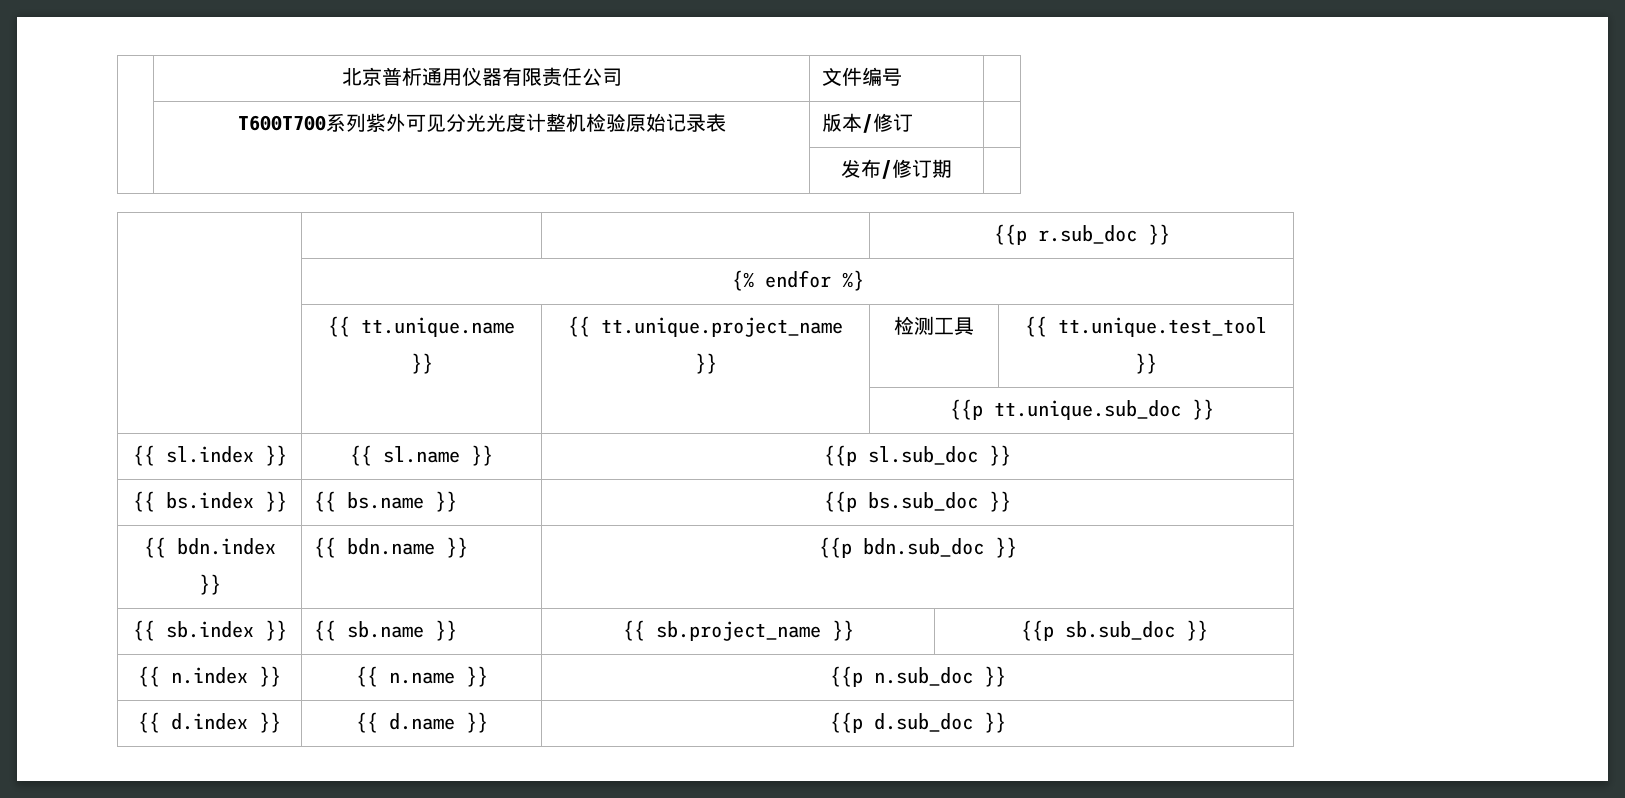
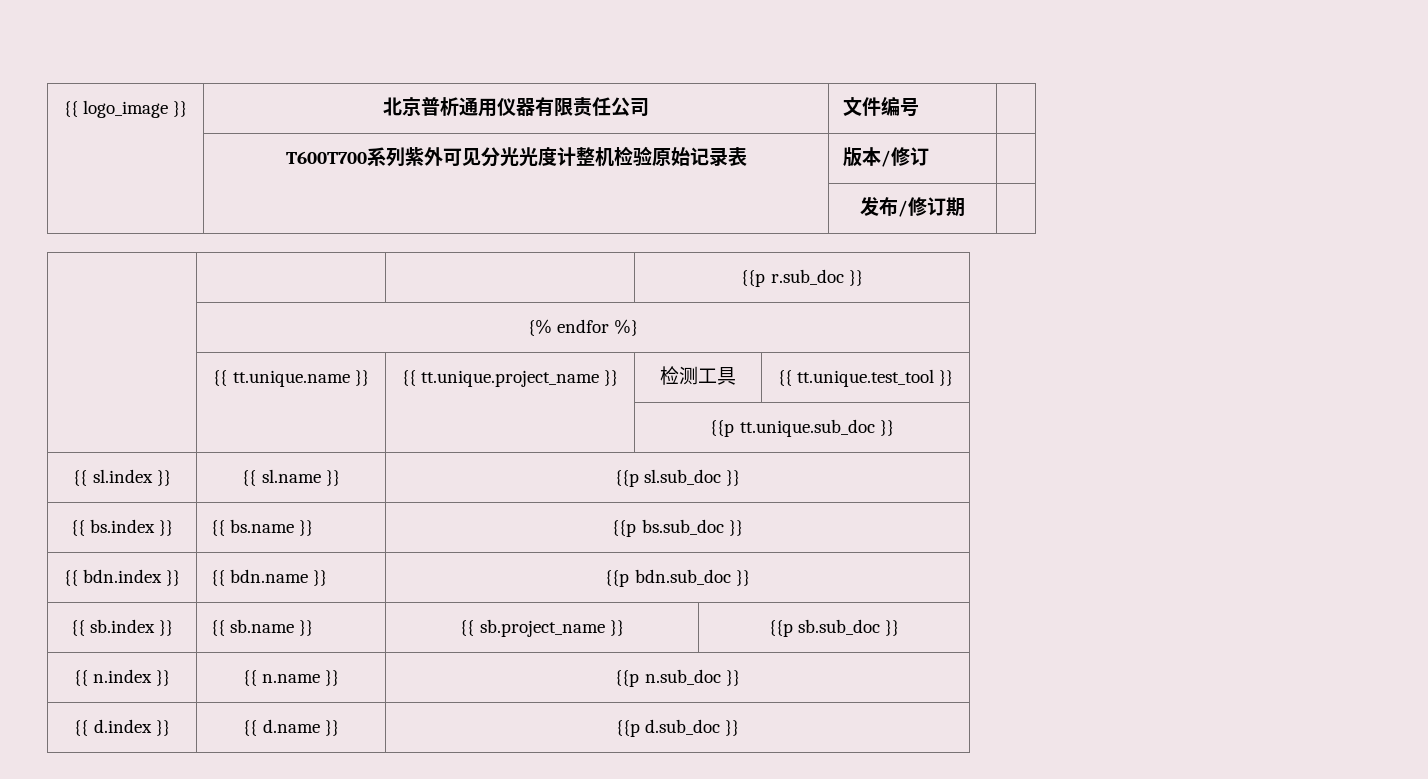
- | 北京普析通用仪器有限责任公司 | 文件编号 |
+ {{ logo_image }} | 北京普析通用仪器有限责任公司 | 文件编号 |

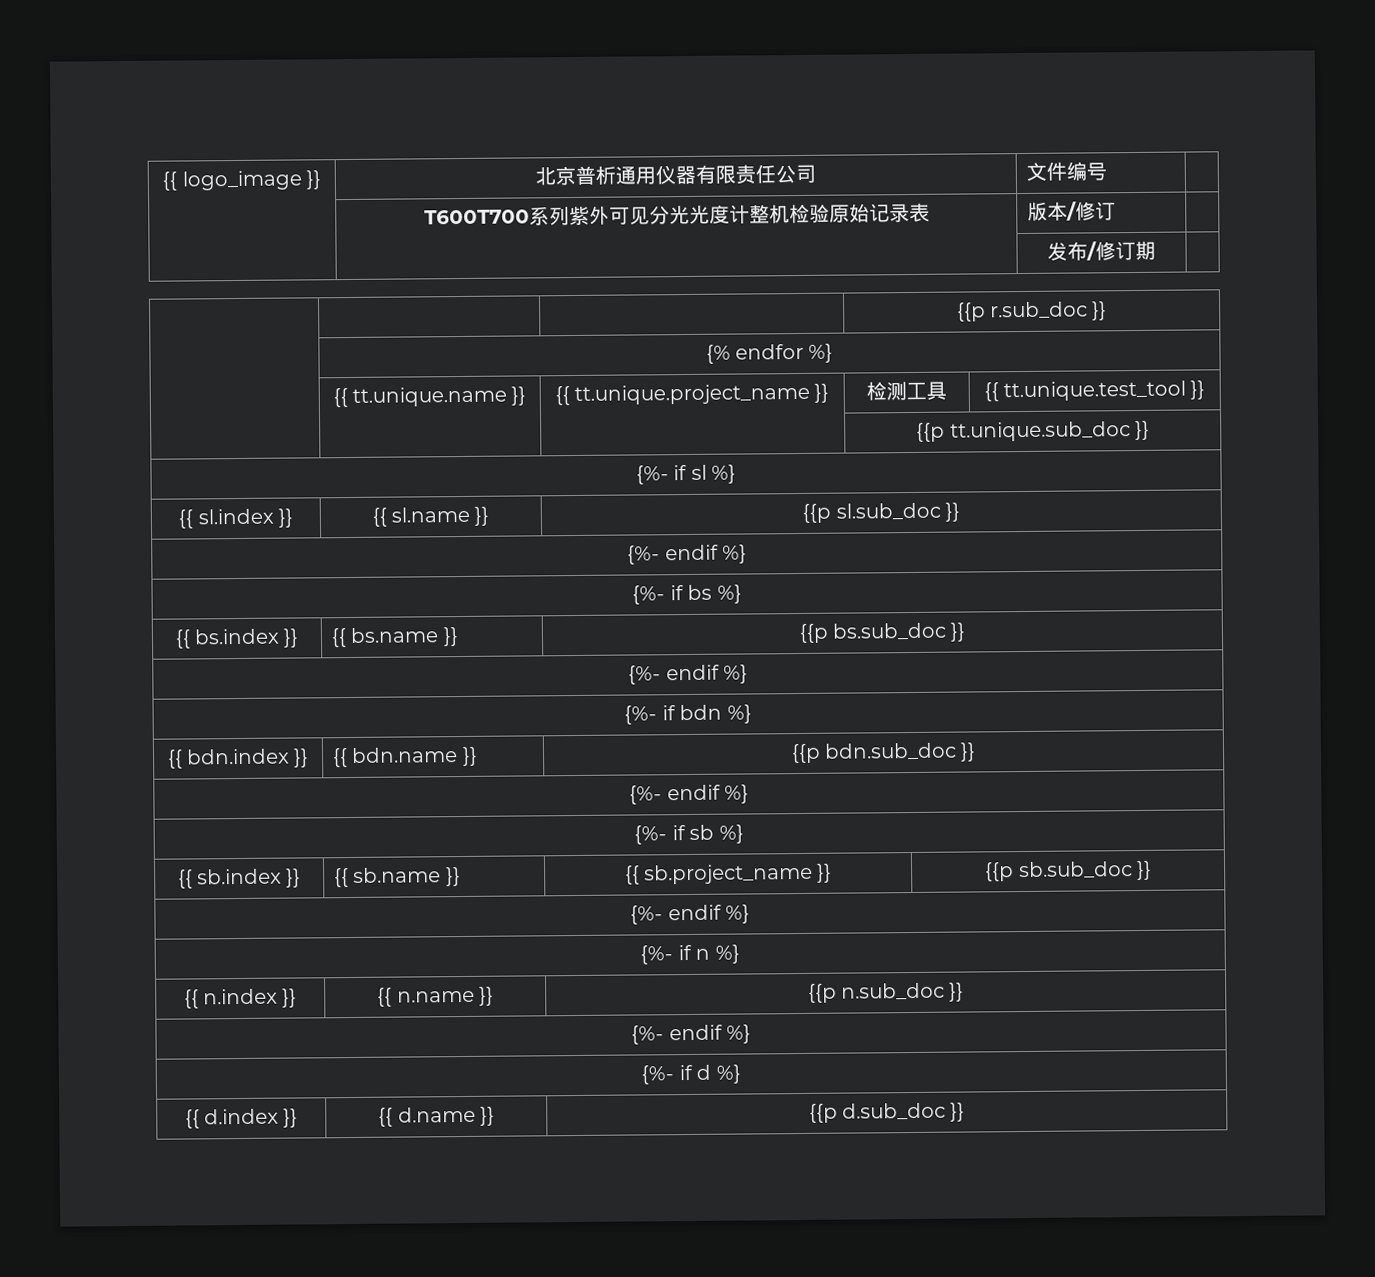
+ {%- if sl %}
  {{ sl.index }} | {{ sl.name }} | {{p sl.sub_doc }}
+ {%- endif %}
+ {%- if bs %}
  {{ bs.index }} | {{ bs.name }} | {{p bs.sub_doc }}
+ {%- endif %}
+ {%- if bdn %}
  {{ bdn.index }} | {{ bdn.name }} | {{p bdn.sub_doc }}
+ {%- endif %}
+ {%- if sb %}
  {{ sb.index }} | {{ sb.name }} | {{ sb.project_name }} | {{p sb.sub_doc }}
+ {%- endif %}
+ {%- if n %}
  {{ n.index }} | {{ n.name }} | {{p n.sub_doc }}
+ {%- endif %}
+ {%- if d %}

